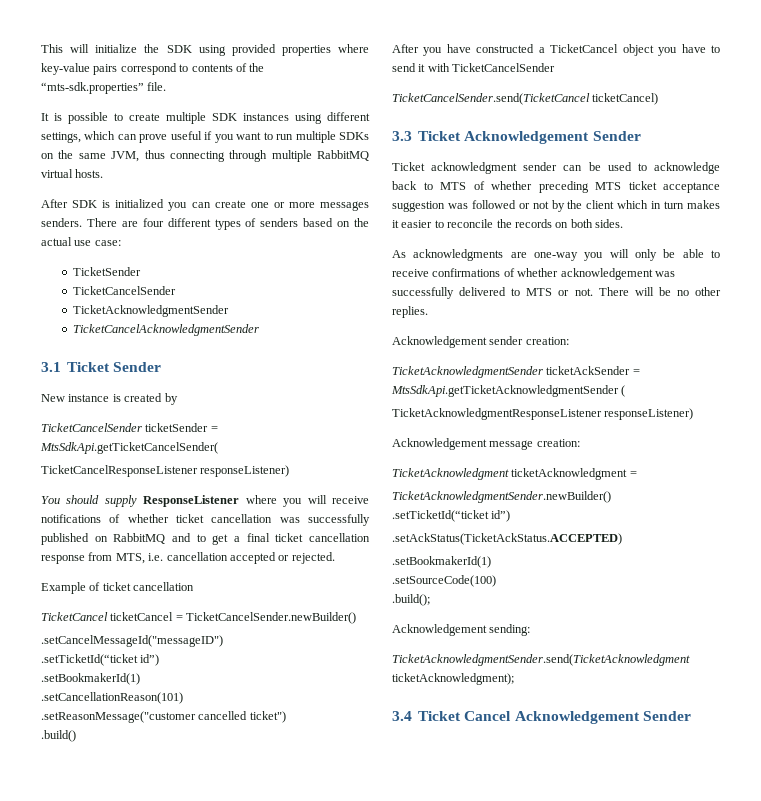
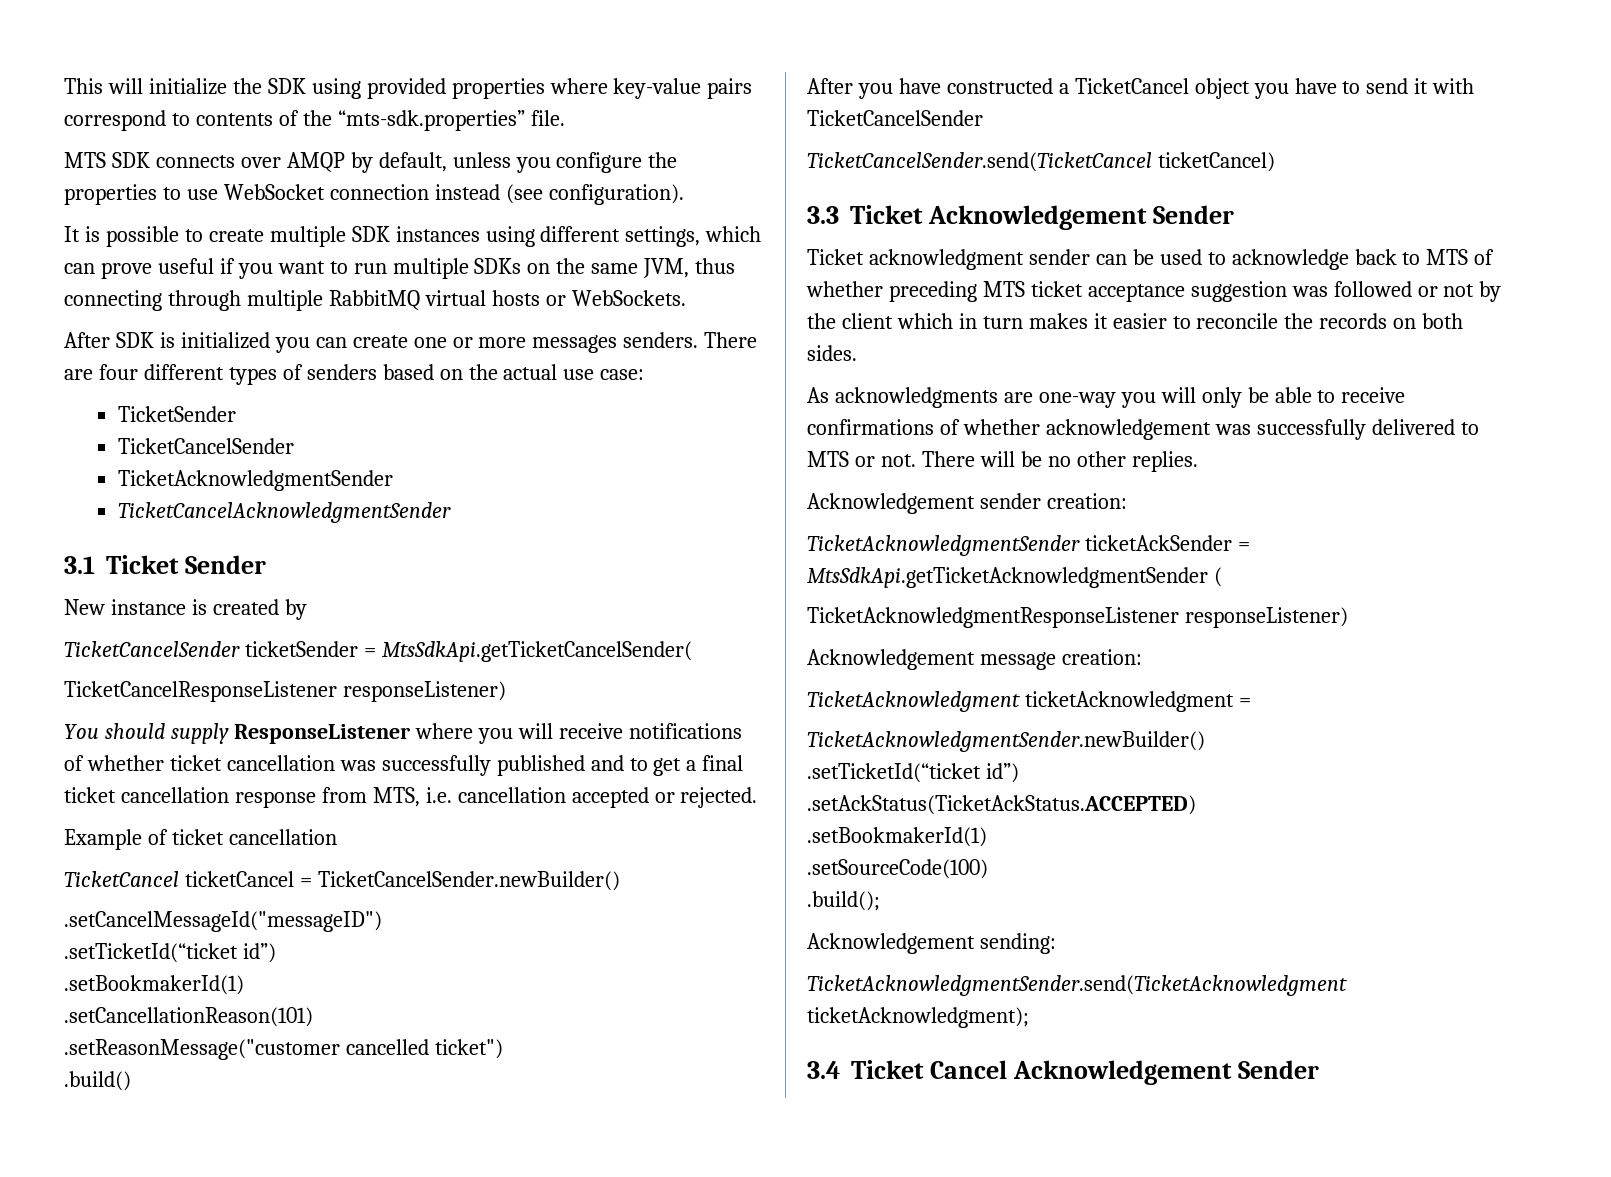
+ MTS SDK connects over AMQP by default, unless you configure the properties to use WebSocket connection instead (see configuration).
- It is possible to create multiple SDK instances using different settings, which can prove useful if you want to run multiple SDKs on the same JVM, thus connecting through multiple RabbitMQ virtual hosts.
+ It is possible to create multiple SDK instances using different settings, which can prove useful if you want to run multiple SDKs on the same JVM, thus connecting through multiple RabbitMQ virtual hosts or WebSockets.
- You should supply ResponseListener where you will receive notifications of whether ticket cancellation was successfully published on RabbitMQ and to get a final ticket cancellation response from MTS, i.e. cancellation accepted or rejected.
+ You should supply ResponseListener where you will receive notifications of whether ticket cancellation was successfully published and to get a final ticket cancellation response from MTS, i.e. cancellation accepted or rejected.

